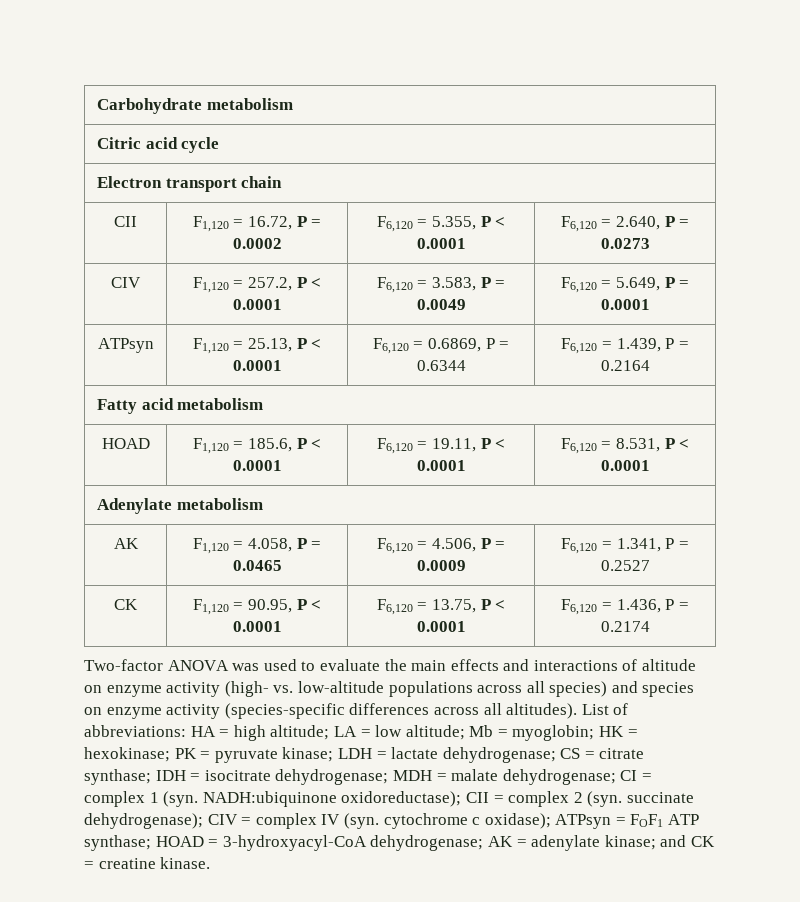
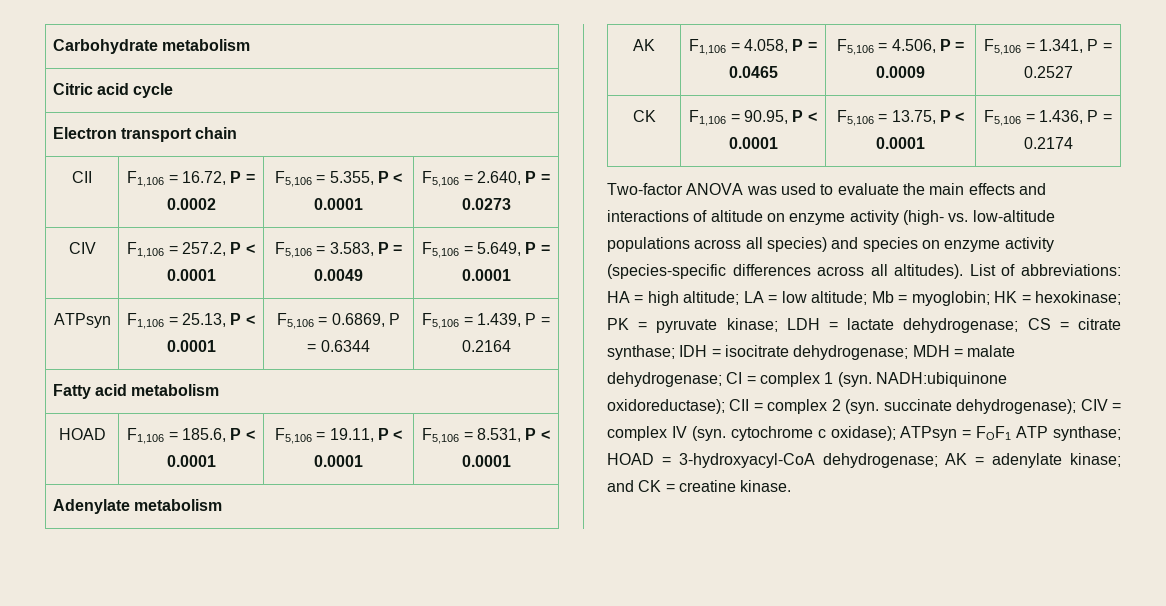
- CII | F1,120 = 16.72, P = 0.0002 | F6,120 = 5.355, P < 0.0001 | F6,120 = 2.640, P = 0.0273
+ CII | F1,106 = 16.72, P = 0.0002 | F5,106 = 5.355, P < 0.0001 | F5,106 = 2.640, P = 0.0273
- CIV | F1,120 = 257.2, P < 0.0001 | F6,120 = 3.583, P = 0.0049 | F6,120 = 5.649, P = 0.0001
+ CIV | F1,106 = 257.2, P < 0.0001 | F5,106 = 3.583, P = 0.0049 | F5,106 = 5.649, P = 0.0001
- ATPsyn | F1,120 = 25.13, P < 0.0001 | F6,120 = 0.6869, P = 0.6344 | F6,120 = 1.439, P = 0.2164
+ ATPsyn | F1,106 = 25.13, P < 0.0001 | F5,106 = 0.6869, P = 0.6344 | F5,106 = 1.439, P = 0.2164
- HOAD | F1,120 = 185.6, P < 0.0001 | F6,120 = 19.11, P < 0.0001 | F6,120 = 8.531, P < 0.0001
+ HOAD | F1,106 = 185.6, P < 0.0001 | F5,106 = 19.11, P < 0.0001 | F5,106 = 8.531, P < 0.0001
- AK | F1,120 = 4.058, P = 0.0465 | F6,120 = 4.506, P = 0.0009 | F6,120 = 1.341, P = 0.2527
+ AK | F1,106 = 4.058, P = 0.0465 | F5,106 = 4.506, P = 0.0009 | F5,106 = 1.341, P = 0.2527
- CK | F1,120 = 90.95, P < 0.0001 | F6,120 = 13.75, P < 0.0001 | F6,120 = 1.436, P = 0.2174
+ CK | F1,106 = 90.95, P < 0.0001 | F5,106 = 13.75, P < 0.0001 | F5,106 = 1.436, P = 0.2174

